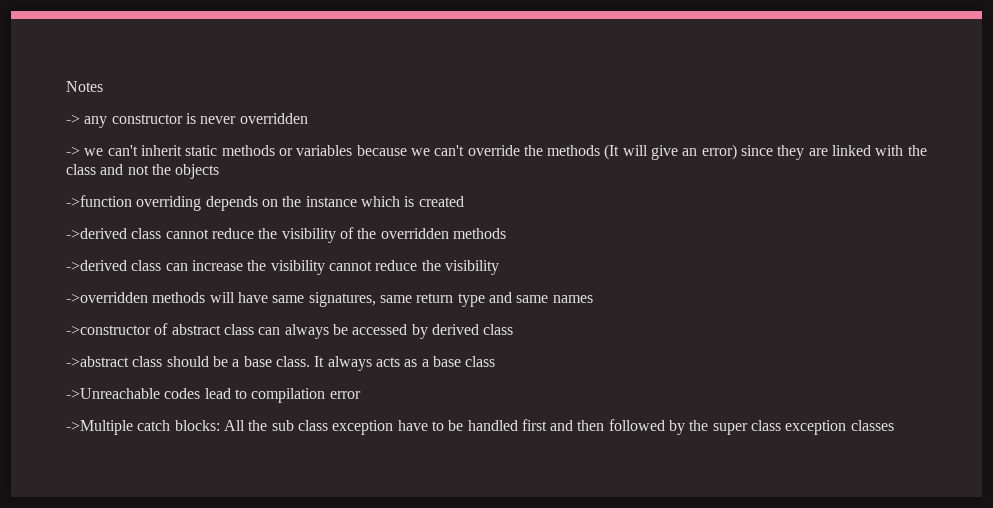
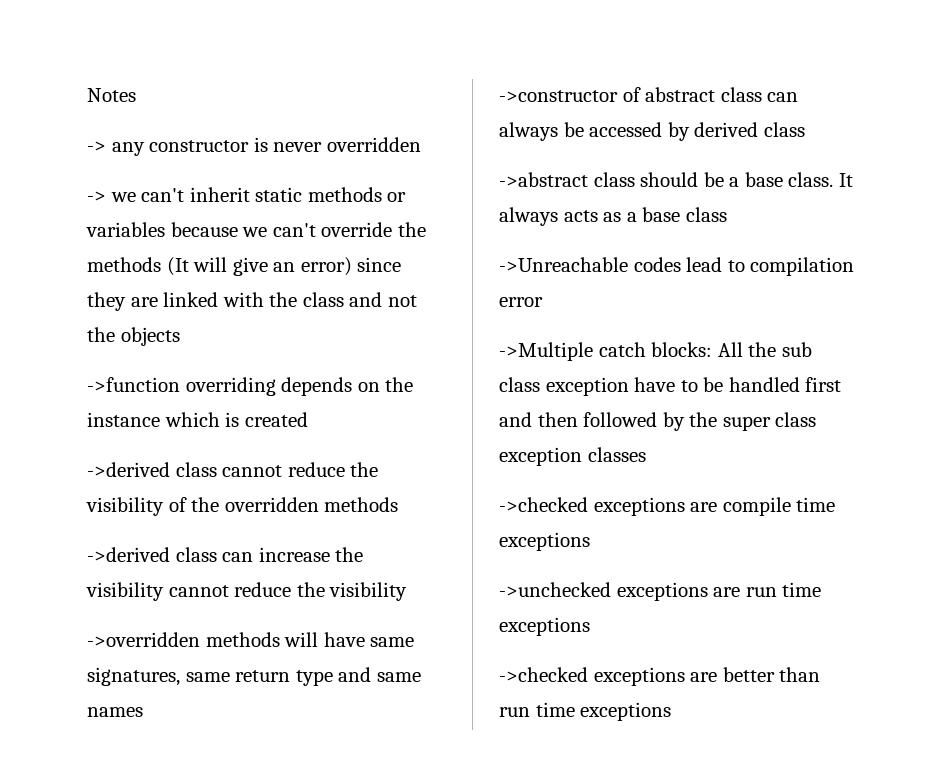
+ ->checked exceptions are compile time exceptions
+ ->unchecked exceptions are run time exceptions
+ ->checked exceptions are better than run time exceptions

